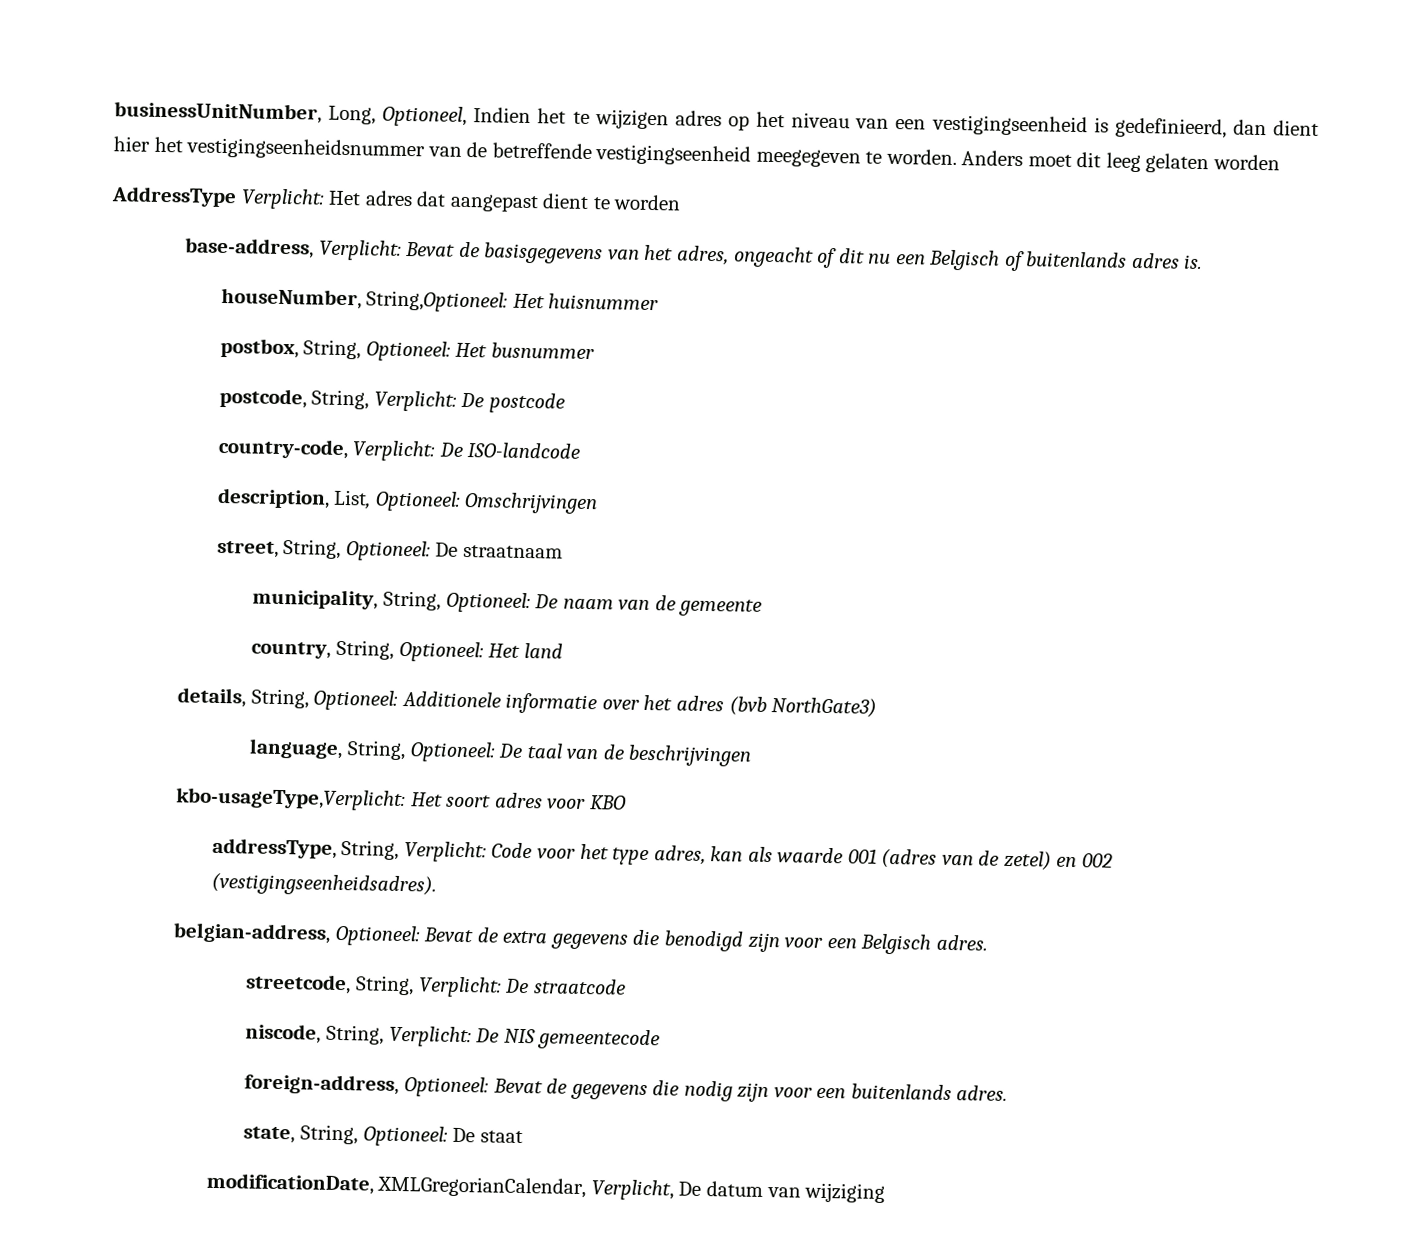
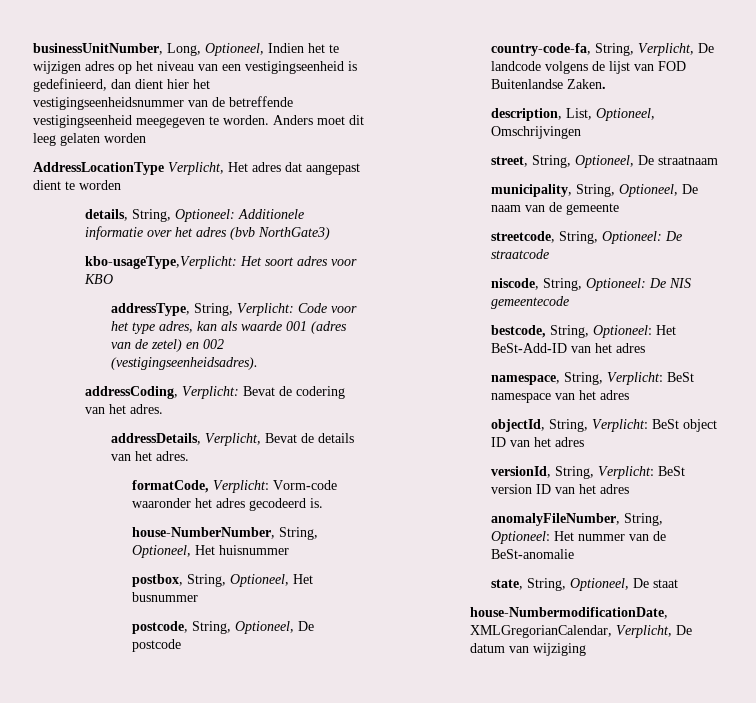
- AddressType Verplicht: Het adres dat aangepast dient te worden
+ AddressLocationType Verplicht, Het adres dat aangepast dient te worden
- base-address, Verplicht: Bevat de basisgegevens van het adres, ongeacht of dit nu een Belgisch of buitenlands adres is.
- houseNumber, String,Optioneel: Het huisnummer
- postbox, String, Optioneel: Het busnummer
- postcode, String, Verplicht: De postcode
- country-code, Verplicht: De ISO-landcode
- description, List, Optioneel: Omschrijvingen
- street, String, Optioneel: De straatnaam
- municipality, String, Optioneel: De naam van de gemeente
- country, String, Optioneel: Het land
- language, String, Optioneel: De taal van de beschrijvingen
- belgian-address, Optioneel: Bevat de extra gegevens die benodigd zijn voor een Belgisch adres.
+ addressCoding, Verplicht: Bevat de codering van het adres.
+ addressDetails, Verplicht, Bevat de details van het adres.
+ formatCode, Verplicht: Vorm-code waaronder het adres gecodeerd is.
+ house-NumberNumber, String, Optioneel, Het huisnummer
+ postbox, String, Optioneel, Het busnummer
+ postcode, String, Optioneel, De postcode
+ country-code-fa, String, Verplicht, De landcode volgens de lijst van FOD Buitenlandse Zaken.
+ description, List, Optioneel, Omschrijvingen
+ street, String, Optioneel, De straatnaam
+ municipality, String, Optioneel, De naam van de gemeente
- streetcode, String, Verplicht: De straatcode
+ streetcode, String, Optioneel: De straatcode
- niscode, String, Verplicht: De NIS gemeentecode
+ niscode, String, Optioneel: De NIS gemeentecode
- foreign-address, Optioneel: Bevat de gegevens die nodig zijn voor een buitenlands adres.
+ bestcode, String, Optioneel: Het BeSt-Add-ID van het adres
+ namespace, String, Verplicht: BeSt namespace van het adres
+ objectId, String, Verplicht: BeSt object ID van het adres
+ versionId, String, Verplicht: BeSt version ID van het adres
+ anomalyFileNumber, String, Optioneel: Het nummer van de BeSt-anomalie
- state, String, Optioneel: De staat
+ state, String, Optioneel, De staat
- modificationDate, XMLGregorianCalendar, Verplicht, De datum van wijziging
+ house-NumbermodificationDate, XMLGregorianCalendar, Verplicht, De datum van wijziging

